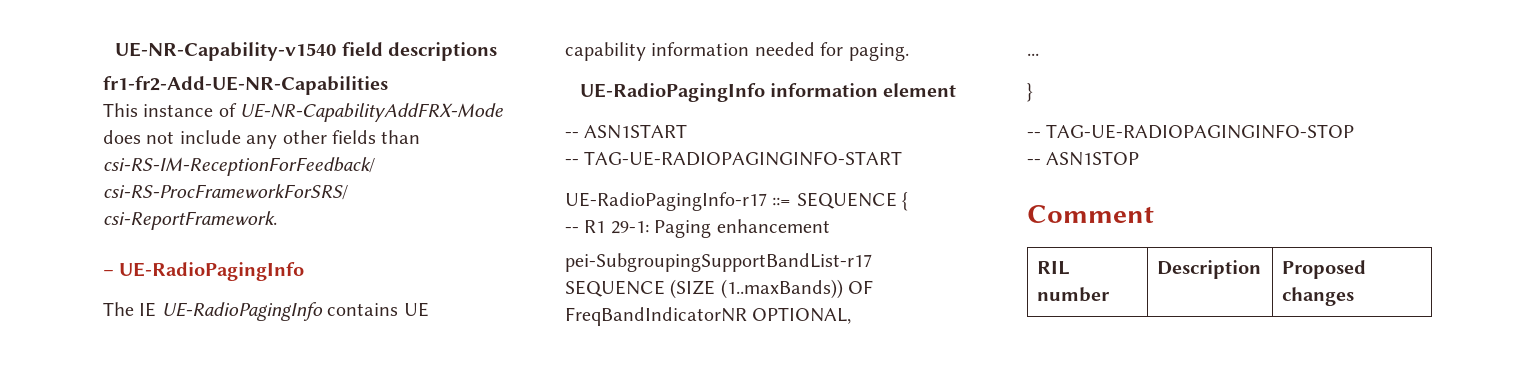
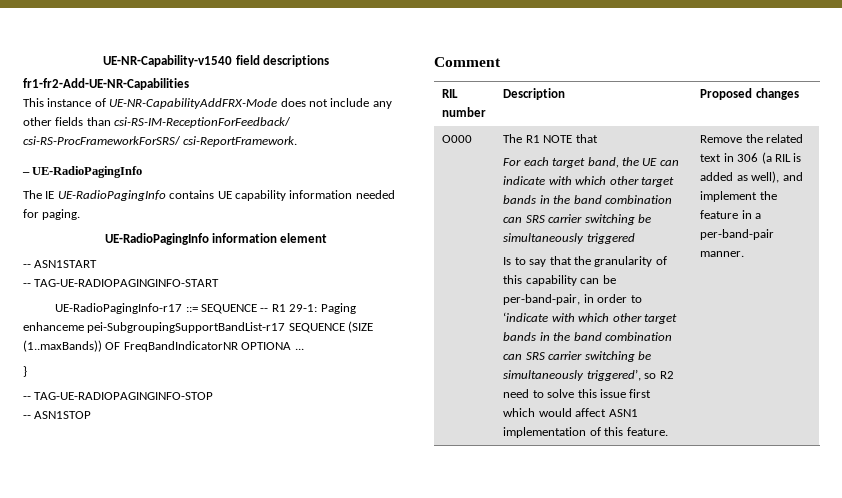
- UE-RadioPagingInfo-r17 ::= SEQUENCE {
- -- R1 29-1: Paging enhancement
- pei-SubgroupingSupportBandList-r17 SEQUENCE (SIZE (1..maxBands)) OF FreqBandIndicatorNR OPTIONAL,
- ...
+ UE-RadioPagingInfo-r17 ::= SEQUENCE -- R1 29-1: Paging enhanceme pei-SubgroupingSupportBandList-r17 SEQUENCE (SIZE (1..maxBands)) OF FreqBandIndicatorNR OPTIONA ...
+ O000 | The R1 NOTE that
+ For each target band, the UE can indicate with which other target bands in the band combination can SRS carrier switching be simultaneously triggered
+ Is to say that the granularity of this capability can be per-band-pair, in order to ‘indicate with which other target bands in the band combination can SRS carrier switching be simultaneously triggered’, so R2 need to solve this issue first which would affect ASN1 implementation of this feature. | Remove the related text in 306 (a RIL is added as well), and implement the feature in a per-band-pair manner.

